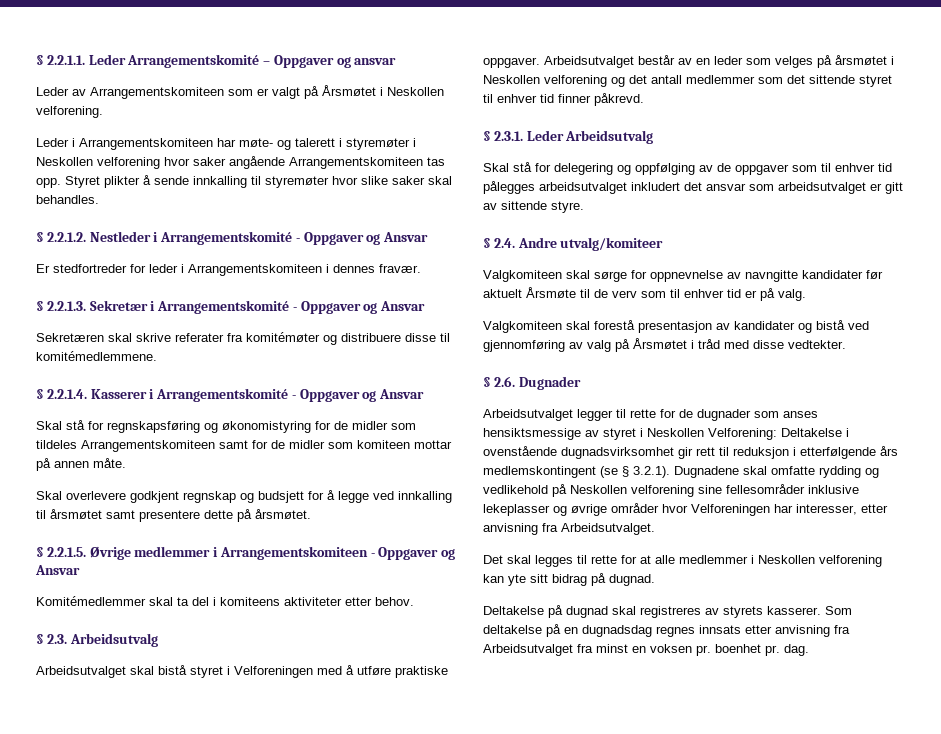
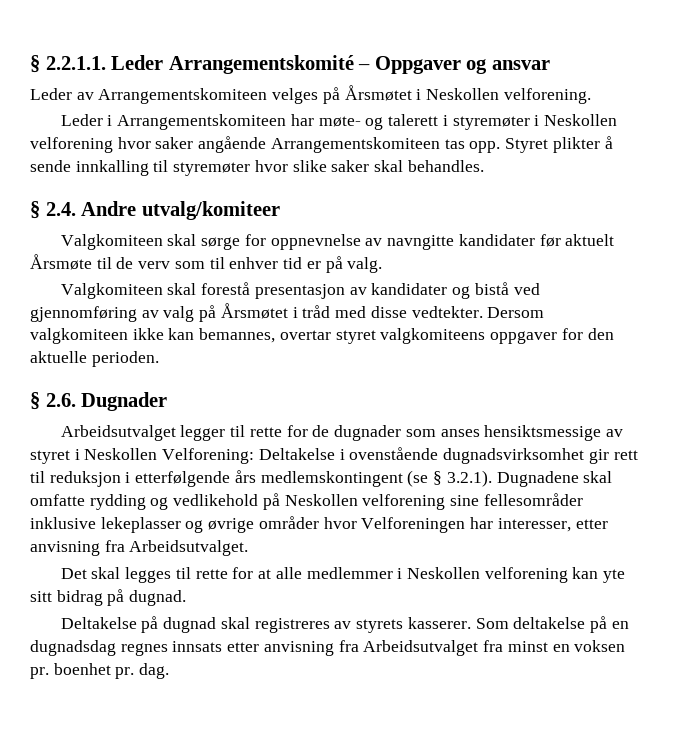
- Leder av Arrangementskomiteen som er valgt på Årsmøtet i Neskollen velforening.
+ Leder av Arrangementskomiteen velges på Årsmøtet i Neskollen velforening.
- § 2.2.1.2. Nestleder i Arrangementskomité - Oppgaver og Ansvar
- Er stedfortreder for leder i Arrangementskomiteen i dennes fravær.
- § 2.2.1.3. Sekretær i Arrangementskomité - Oppgaver og Ansvar
- Sekretæren skal skrive referater fra komitémøter og distribuere disse til komitémedlemmene.
- § 2.2.1.4. Kasserer i Arrangementskomité - Oppgaver og Ansvar
- Skal stå for regnskapsføring og økonomistyring for de midler som tildeles Arrangementskomiteen samt for de midler som komiteen mottar på annen måte.
- Skal overlevere godkjent regnskap og budsjett for å legge ved innkalling til årsmøtet samt presentere dette på årsmøtet.
- § 2.2.1.5. Øvrige medlemmer i Arrangementskomiteen - Oppgaver og Ansvar
- Komitémedlemmer skal ta del i komiteens aktiviteter etter behov.
- § 2.3. Arbeidsutvalg
- Arbeidsutvalget skal bistå styret i Velforeningen med å utføre praktiske oppgaver. Arbeidsutvalget består av en leder som velges på årsmøtet i Neskollen velforening og det antall medlemmer som det sittende styret til enhver tid finner påkrevd.
- § 2.3.1. Leder Arbeidsutvalg
- Skal stå for delegering og oppfølging av de oppgaver som til enhver tid pålegges arbeidsutvalget inkludert det ansvar som arbeidsutvalget er gitt av sittende styre.
+ Dersom valgkomiteen ikke kan bemannes, overtar styret valgkomiteens oppgaver for den aktuelle perioden.

